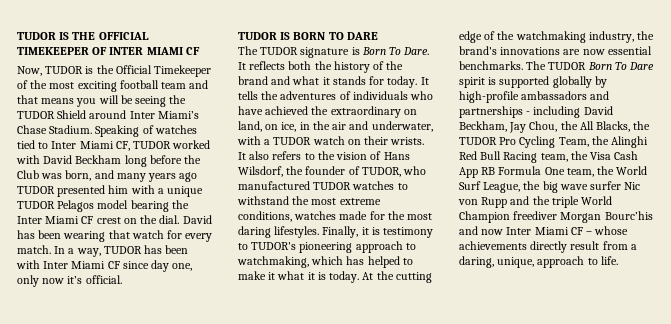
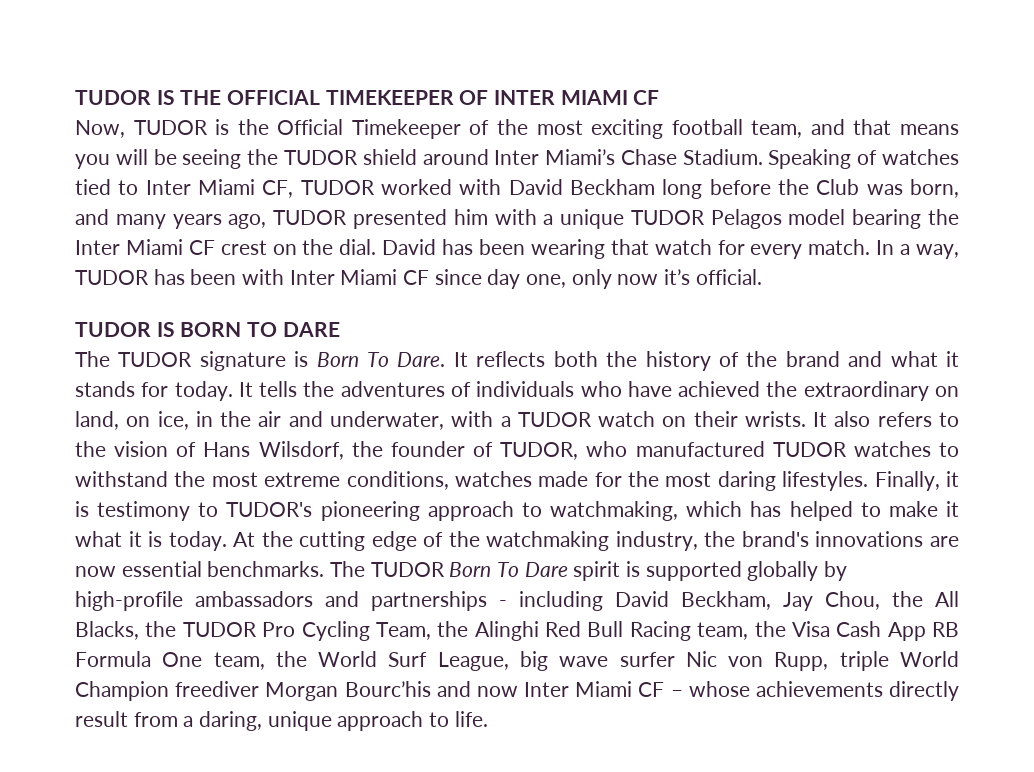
- Now, TUDOR is the Official Timekeeper of the most exciting football team and that means you will be seeing the TUDOR Shield around Inter Miami’s Chase Stadium.
+ Now, TUDOR is the Official Timekeeper of the most exciting football team, and that means you will be seeing the TUDOR shield around Inter Miami’s Chase Stadium.
- Speaking of watches tied to Inter Miami CF, TUDOR worked with David Beckham long before the Club was born, and many years ago TUDOR presented him with a unique TUDOR Pelagos model bearing the Inter Miami CF crest on the dial.
+ Speaking of watches tied to Inter Miami CF, TUDOR worked with David Beckham long before the Club was born, and many years ago, TUDOR presented him with a unique TUDOR Pelagos model bearing the Inter Miami CF crest on the dial.
- The TUDOR Born To Dare spirit is supported globally by high-profile ambassadors and partnerships - including David Beckham, Jay Chou, the All Blacks, the TUDOR Pro Cycling Team, the Alinghi Red Bull Racing team, the Visa Cash App RB Formula One team, the World Surf League, the big wave surfer Nic von Rupp and the triple World Champion freediver Morgan Bourc’his and now Inter Miami CF – whose achievements directly result from a daring, unique, approach to life.
+ The TUDOR Born To Dare spirit is supported globally by high-profile ambassadors and partnerships - including David Beckham, Jay Chou, the All Blacks, the TUDOR Pro Cycling Team, the Alinghi Red Bull Racing team, the Visa Cash App RB Formula One team, the World Surf League, big wave surfer Nic von Rupp, triple World Champion freediver Morgan Bourc’his and now Inter Miami CF – whose achievements directly result from a daring, unique approach to life.

